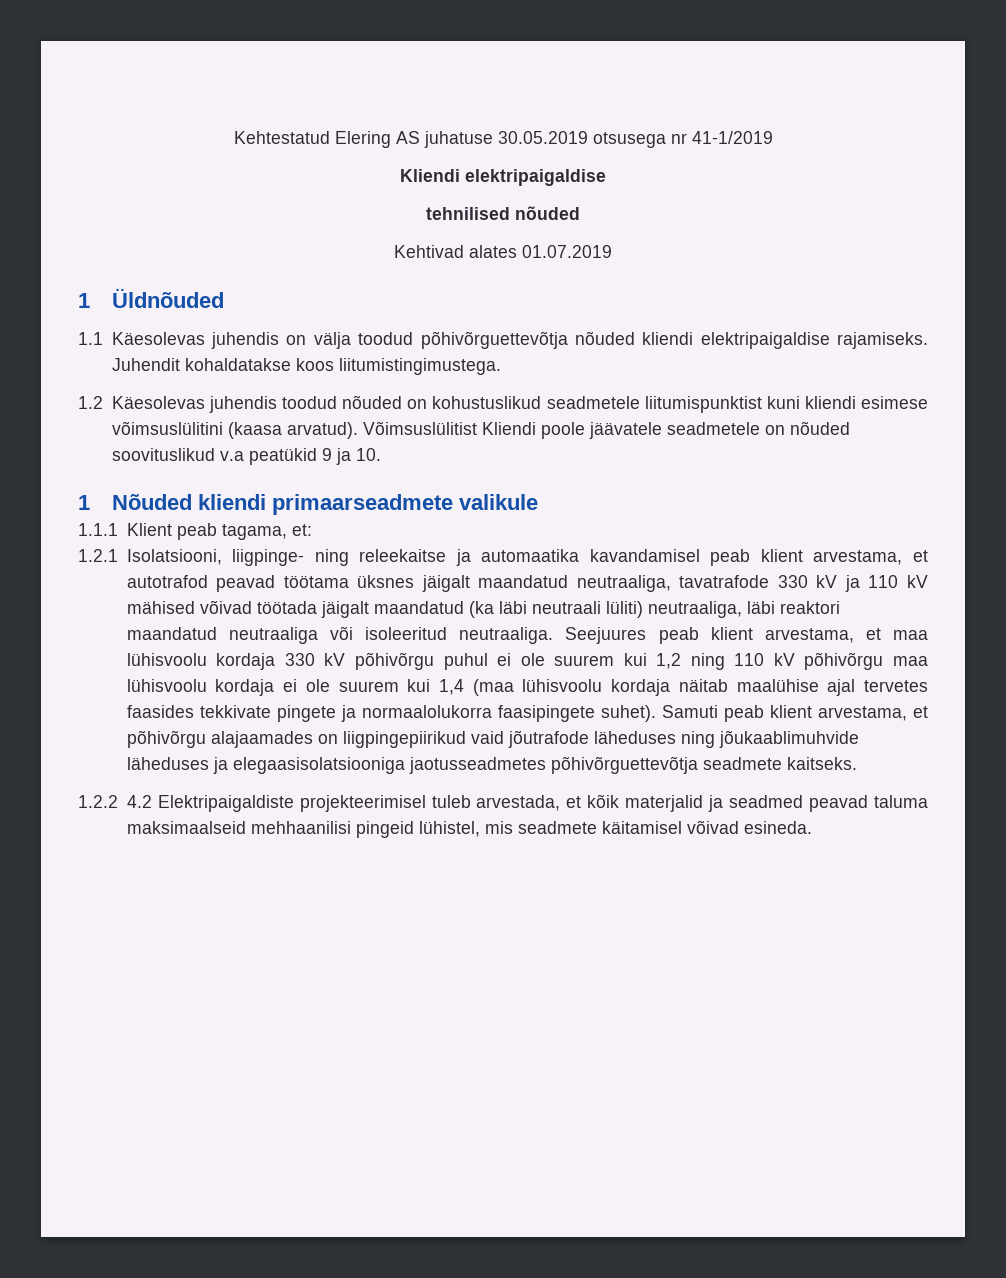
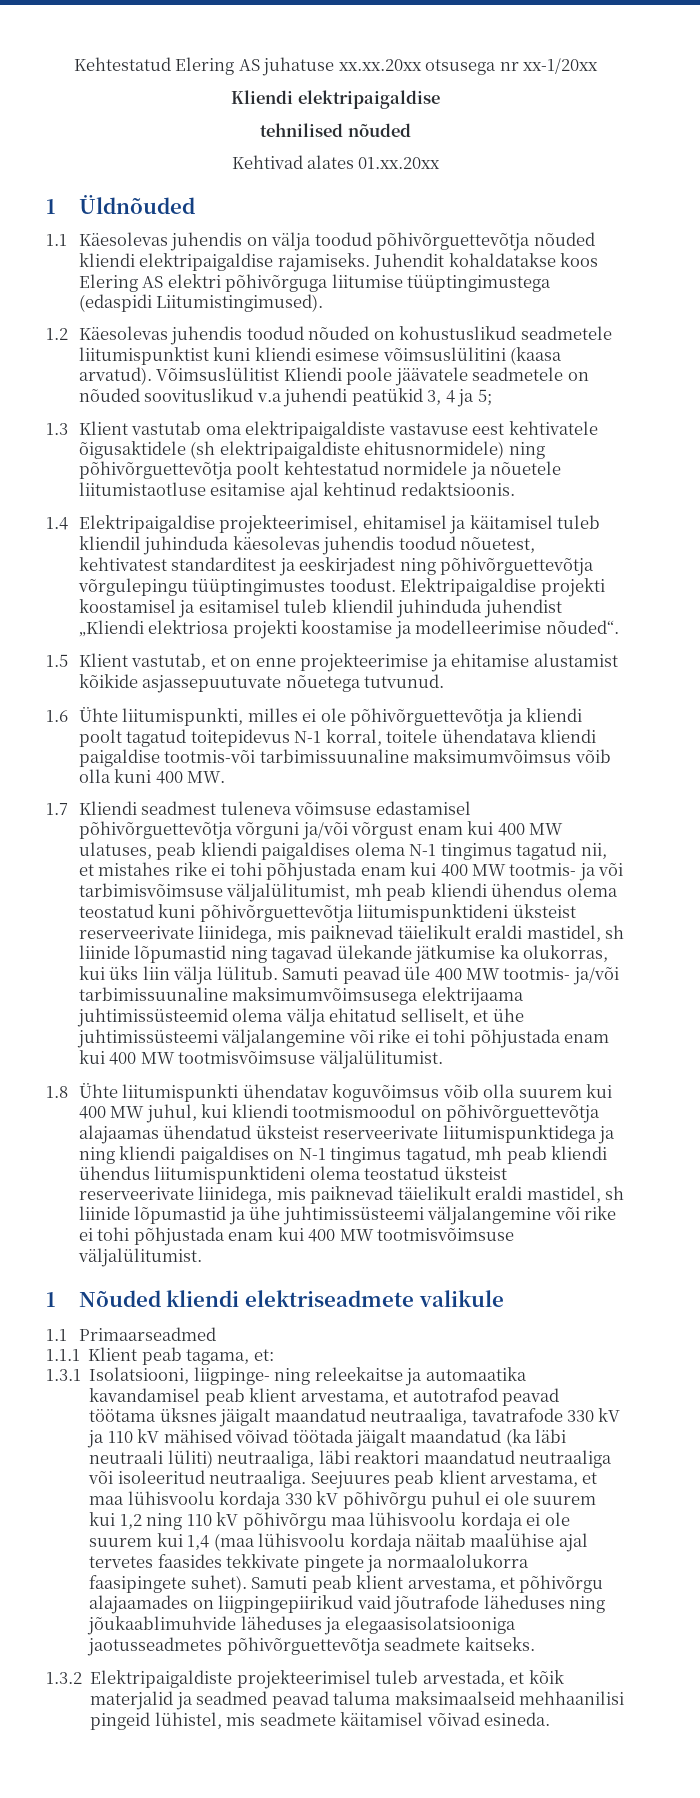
- Kehtestatud Elering AS juhatuse 30.05.2019 otsusega nr 41-1/2019
+ Kehtestatud Elering AS juhatuse xx.xx.20xx otsusega nr xx-1/20xx
- Kehtivad alates 01.07.2019
+ Kehtivad alates 01.xx.20xx
- Juhendit kohaldatakse koos liitumistingimustega.
+ Juhendit kohaldatakse koos Elering AS elektri põhivõrguga liitumise tüüptingimustega (edaspidi Liitumistingimused).
- Võimsuslülitist Kliendi poole jäävatele seadmetele on nõuded soovituslikud v.a peatükid 9 ja 10.
+ Võimsuslülitist Kliendi poole jäävatele seadmetele on nõuded soovituslikud v.a juhendi peatükid 3, 4 ja 5;
+ 1.3 Klient vastutab oma elektripaigaldiste vastavuse eest kehtivatele õigusaktidele (sh elektripaigaldiste ehitusnormidele) ning põhivõrguettevõtja poolt kehtestatud normidele ja nõuetele liitumistaotluse esitamise ajal kehtinud redaktsioonis.
+ 1.4 Elektripaigaldise projekteerimisel, ehitamisel ja käitamisel tuleb kliendil juhinduda käesolevas juhendis toodud nõuetest, kehtivatest standarditest ja eeskirjadest ning põhivõrguettevõtja võrgulepingu tüüptingimustes toodust. Elektripaigaldise projekti koostamisel ja esitamisel tuleb kliendil juhinduda juhendist „Kliendi elektriosa projekti koostamise ja modelleerimise nõuded“.
+ 1.5 Klient vastutab, et on enne projekteerimise ja ehitamise alustamist kõikide asjassepuutuvate nõuetega tutvunud.
+ 1.6 Ühte liitumispunkti, milles ei ole põhivõrguettevõtja ja kliendi poolt tagatud toitepidevus N-1 korral, toitele ühendatava kliendi paigaldise tootmis-või tarbimissuunaline maksimumvõimsus võib olla kuni 400 MW.
+ 1.7 Kliendi seadmest tuleneva võimsuse edastamisel põhivõrguettevõtja võrguni ja/või võrgust enam kui 400 MW ulatuses, peab kliendi paigaldises olema N-1 tingimus tagatud nii, et mistahes rike ei tohi põhjustada enam kui 400 MW tootmis- ja või tarbimisvõimsuse väljalülitumist, mh peab kliendi ühendus olema teostatud kuni põhivõrguettevõtja liitumispunktideni üksteist reserveerivate liinidega, mis paiknevad täielikult eraldi mastidel, sh liinide lõpumastid ning tagavad ülekande jätkumise ka olukorras, kui üks liin välja lülitub. Samuti peavad üle 400 MW tootmis- ja/või tarbimissuunaline maksimumvõimsusega elektrijaama juhtimissüsteemid olema välja ehitatud selliselt, et ühe juhtimissüsteemi väljalangemine või rike ei tohi põhjustada enam kui 400 MW tootmisvõimsuse väljalülitumist.
+ 1.8 Ühte liitumispunkti ühendatav koguvõimsus võib olla suurem kui 400 MW juhul, kui kliendi tootmismoodul on põhivõrguettevõtja alajaamas ühendatud üksteist reserveerivate liitumispunktidega ja ning kliendi paigaldises on N-1 tingimus tagatud, mh peab kliendi ühendus liitumispunktideni olema teostatud üksteist reserveerivate liinidega, mis paiknevad täielikult eraldi mastidel, sh liinide lõpumastid ja ühe juhtimissüsteemi väljalangemine või rike ei tohi põhjustada enam kui 400 MW tootmisvõimsuse väljalülitumist.
- 1 Nõuded kliendi primaarseadmete valikule
+ 1 Nõuded kliendi elektriseadmete valikule
+ 1.1 Primaarseadmed
- 1.2.1 Isolatsiooni, liigpinge- ning releekaitse ja automaatika kavandamisel peab klient arvestama, et autotrafod peavad töötama üksnes jäigalt maandatud neutraaliga, tavatrafode 330 kV ja 110 kV mähised võivad töötada jäigalt maandatud (ka läbi neutraali lüliti) neutraaliga, läbi reaktori maandatud neutraaliga või isoleeritud neutraaliga.
+ 1.3.1 Isolatsiooni, liigpinge- ning releekaitse ja automaatika kavandamisel peab klient arvestama, et autotrafod peavad töötama üksnes jäigalt maandatud neutraaliga, tavatrafode 330 kV ja 110 kV mähised võivad töötada jäigalt maandatud (ka läbi neutraali lüliti) neutraaliga, läbi reaktori maandatud neutraaliga või isoleeritud neutraaliga.
- 1.2.2 4.2 Elektripaigaldiste projekteerimisel tuleb arvestada, et kõik materjalid ja seadmed peavad taluma maksimaalseid mehhaanilisi pingeid lühistel, mis seadmete käitamisel võivad esineda.
+ 1.3.2 Elektripaigaldiste projekteerimisel tuleb arvestada, et kõik materjalid ja seadmed peavad taluma maksimaalseid mehhaanilisi pingeid lühistel, mis seadmete käitamisel võivad esineda.

